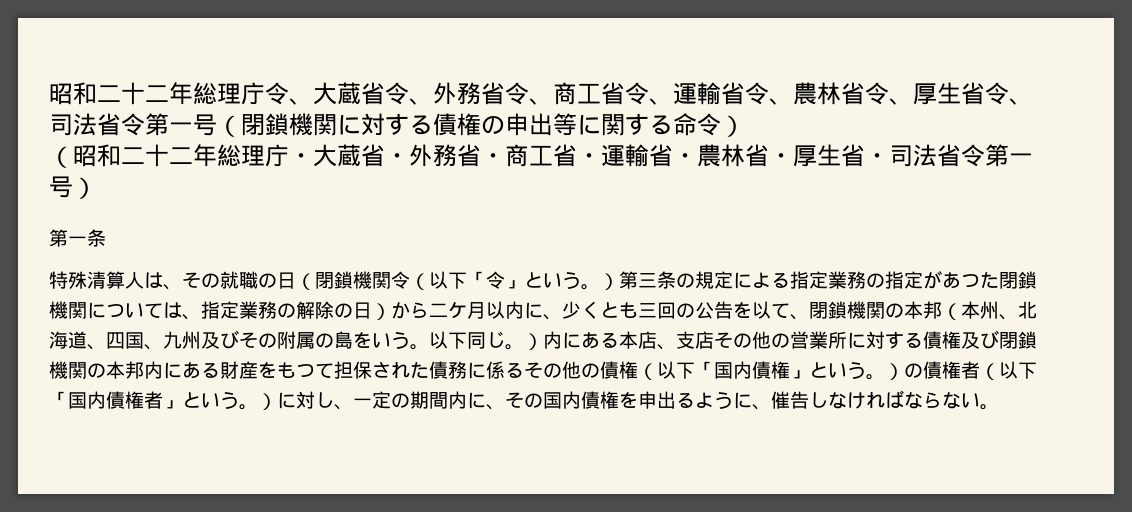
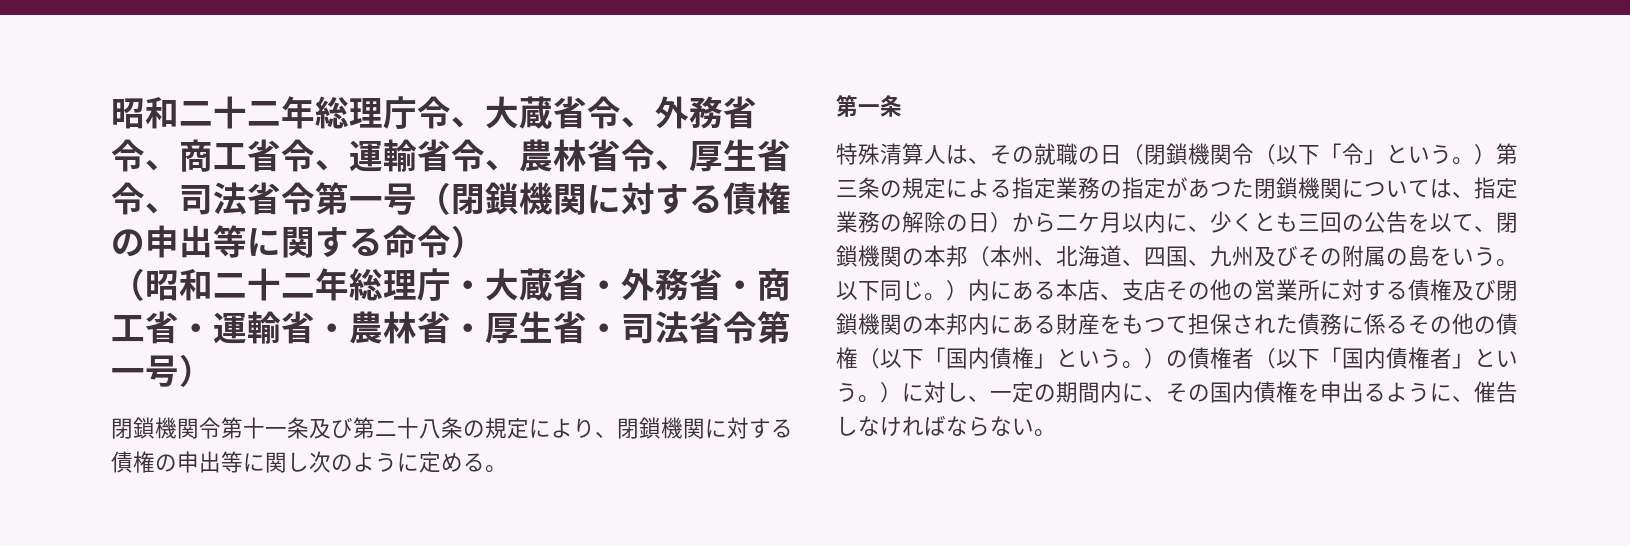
+ 閉鎖機関令第十一条及び第二十八条の規定により、閉鎖機関に対する債権の申出等に関し次のように定める。

